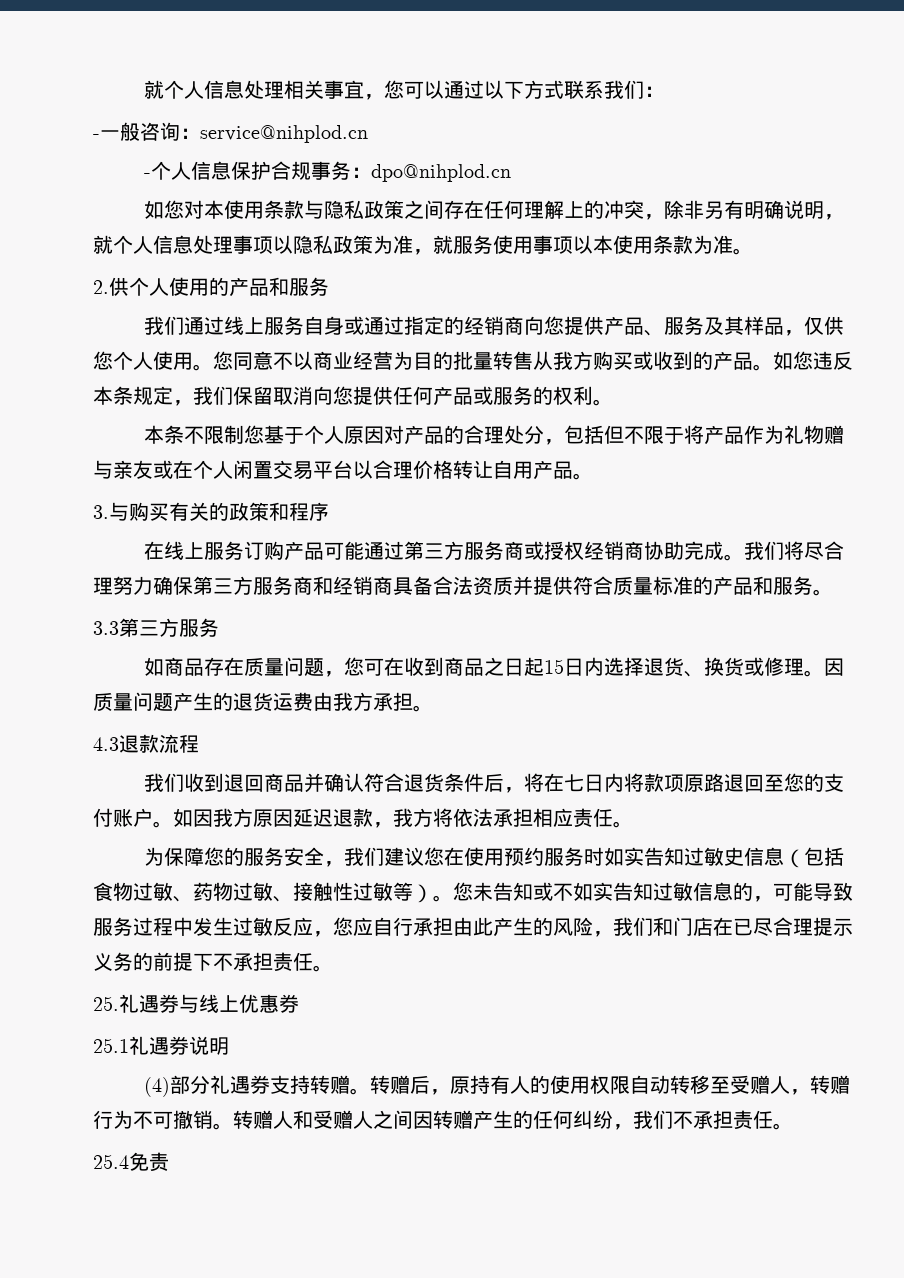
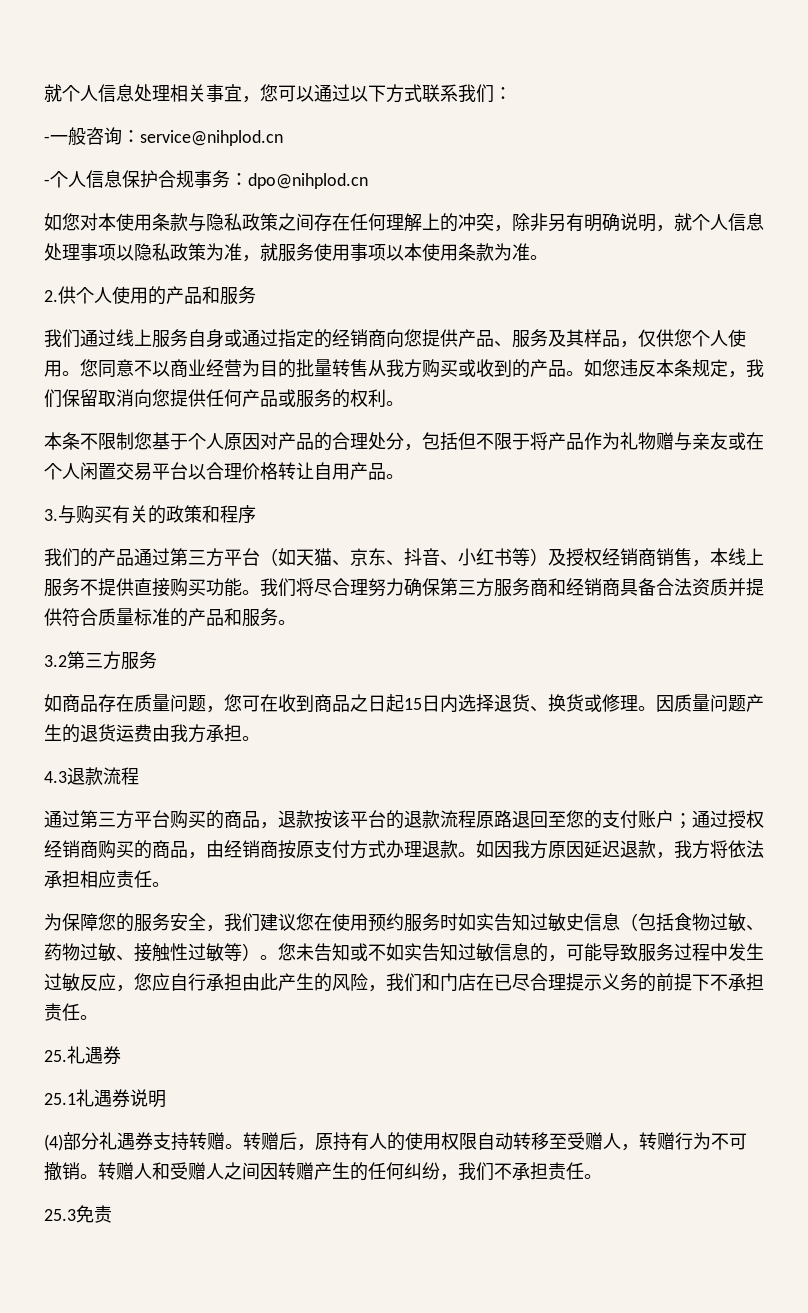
- 在线上服务订购产品可能通过第三方服务商或授权经销商协助完成。
+ 我们的产品通过第三方平台（如天猫、京东、抖音、小红书等）及授权经销商销售，本线上服务不提供直接购买功能。
- 3.3第三方服务
+ 3.2第三方服务
- 我们收到退回商品并确认符合退货条件后，将在七日内将款项原路退回至您的支付账户。
+ 通过第三方平台购买的商品，退款按该平台的退款流程原路退回至您的支付账户；通过授权经销商购买的商品，由经销商按原支付方式办理退款。
- 25.礼遇券与线上优惠券
+ 25.礼遇券
- 25.4免责
+ 25.3免责

